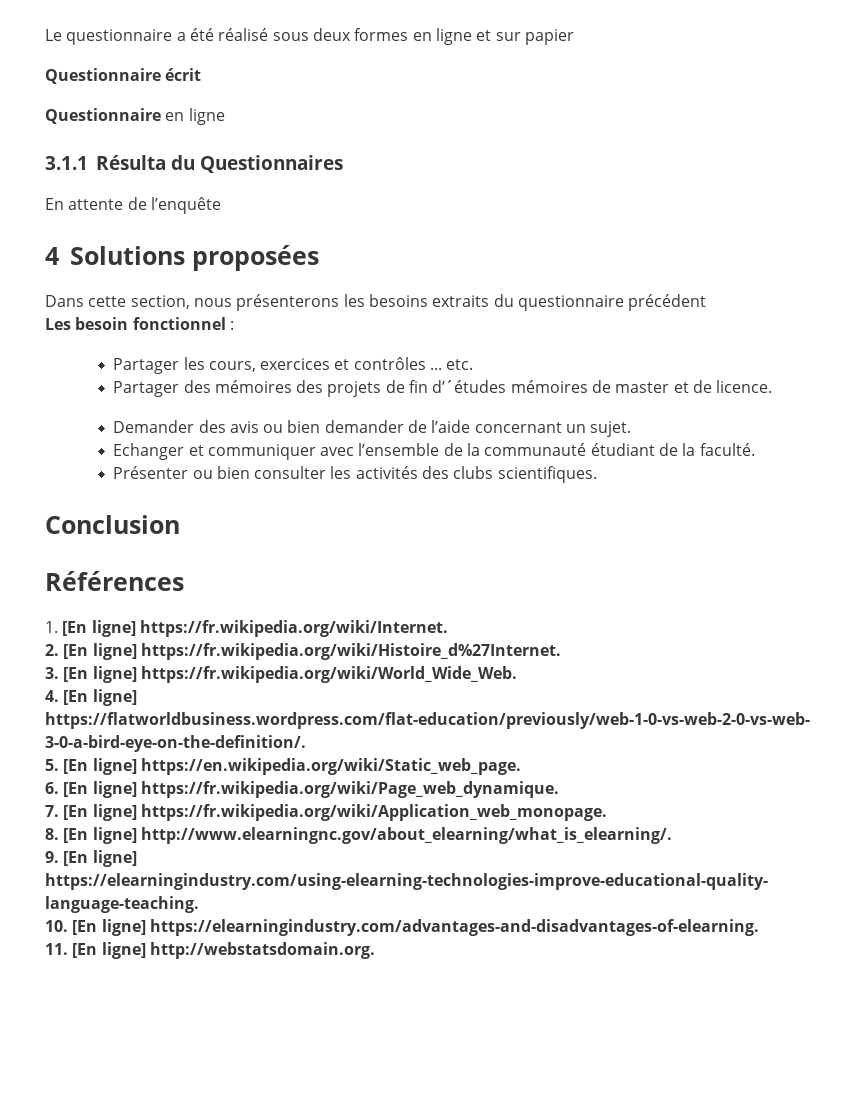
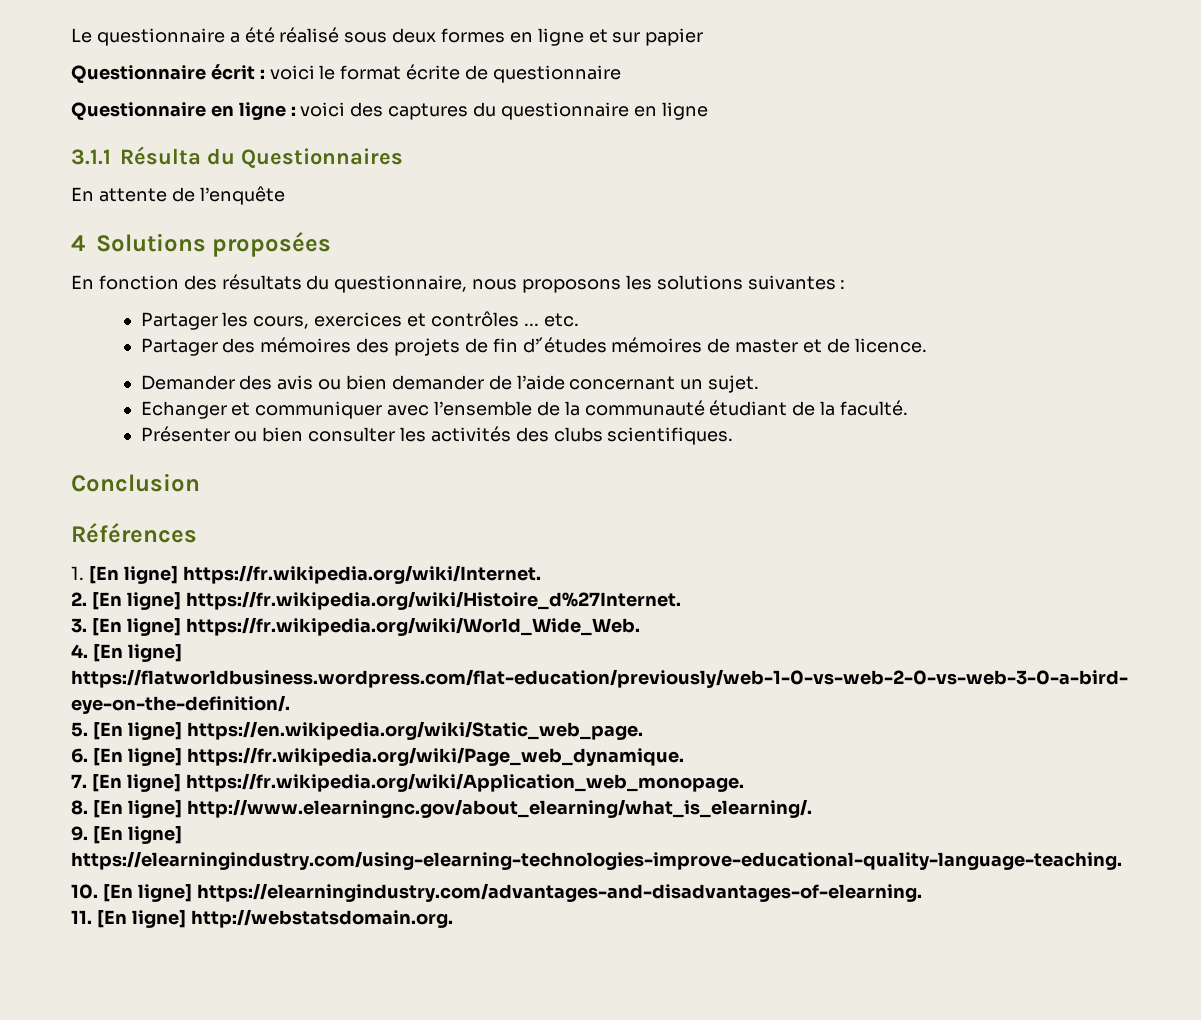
- Questionnaire écrit
- Questionnaire en ligne
+ Questionnaire écrit : voici le format écrite de questionnaire
+ Questionnaire en ligne : voici des captures du questionnaire en ligne
- Dans cette section, nous présenterons les besoins extraits du questionnaire précédent
- Les besoin fonctionnel :
+ En fonction des résultats du questionnaire, nous proposons les solutions suivantes :

